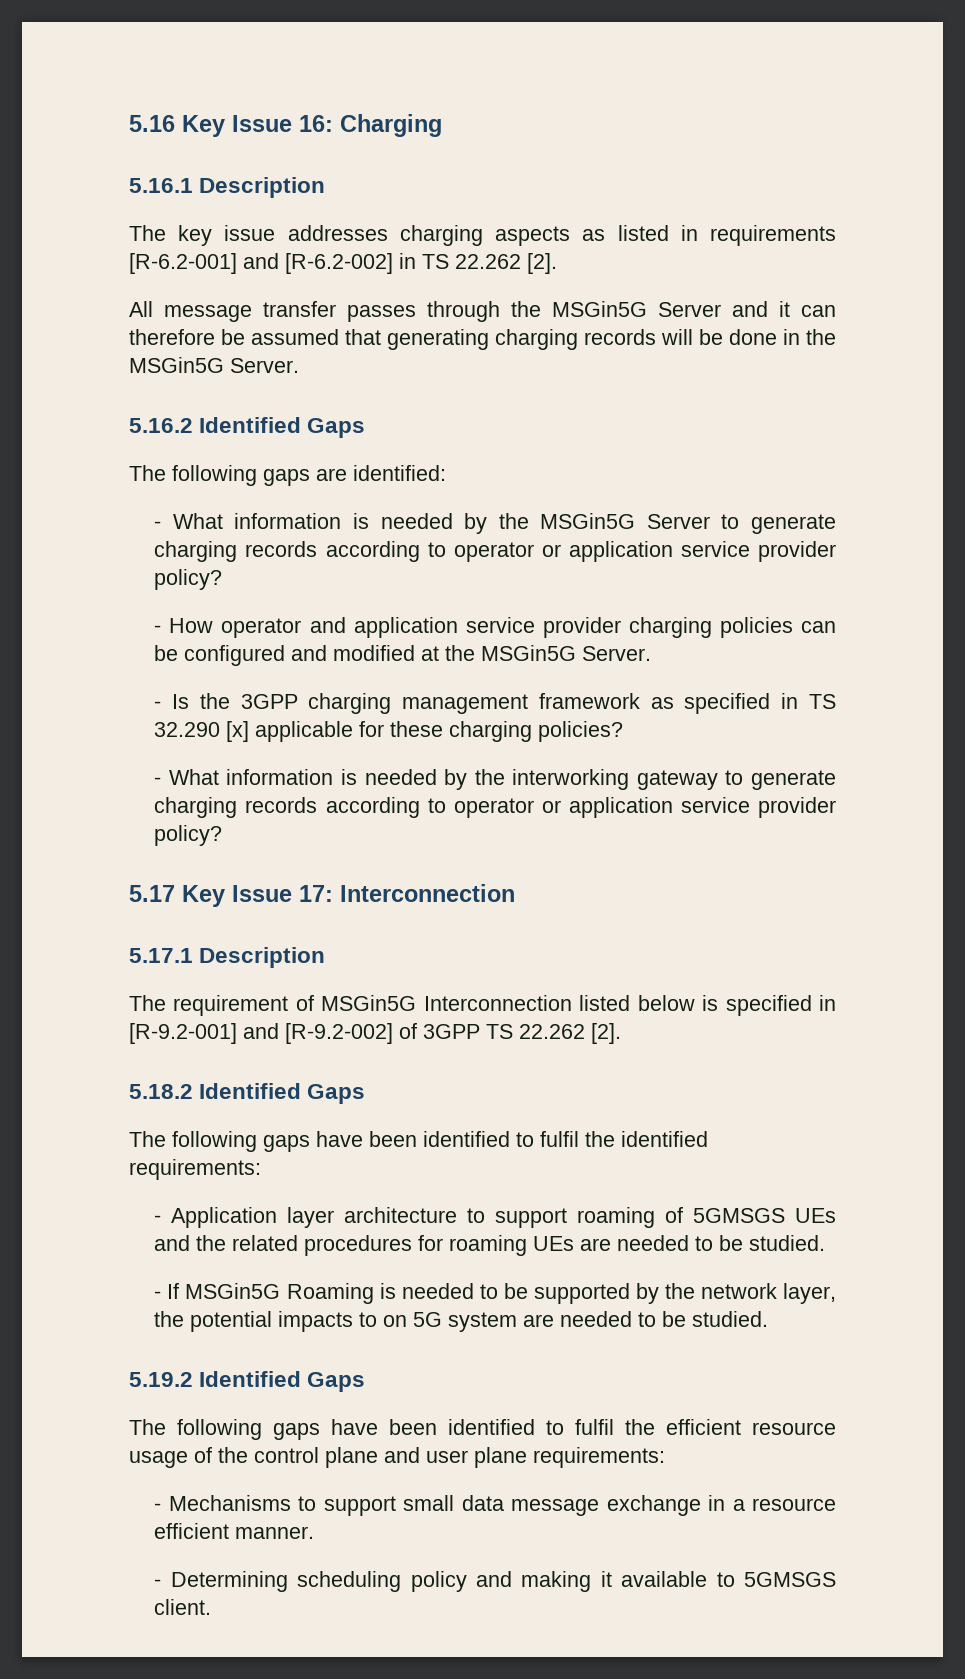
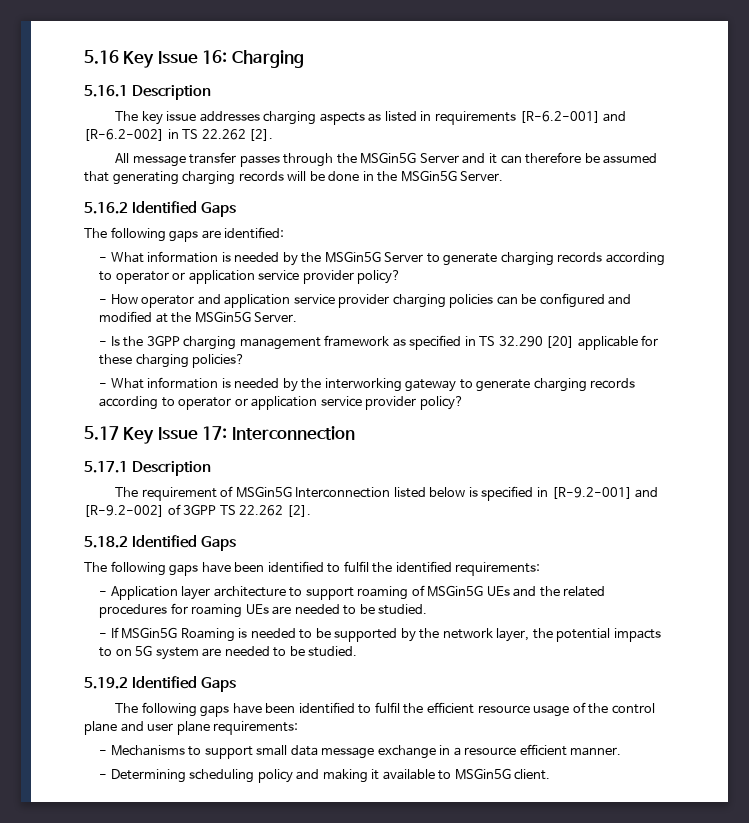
- - Is the 3GPP charging management framework as specified in TS 32.290 [x] applicable for these charging policies?
+ - Is the 3GPP charging management framework as specified in TS 32.290 [20] applicable for these charging policies?
- - Application layer architecture to support roaming of 5GMSGS UEs and the related procedures for roaming UEs are needed to be studied.
+ - Application layer architecture to support roaming of MSGin5G UEs and the related procedures for roaming UEs are needed to be studied.
- - Determining scheduling policy and making it available to 5GMSGS client.
+ - Determining scheduling policy and making it available to MSGin5G client.

